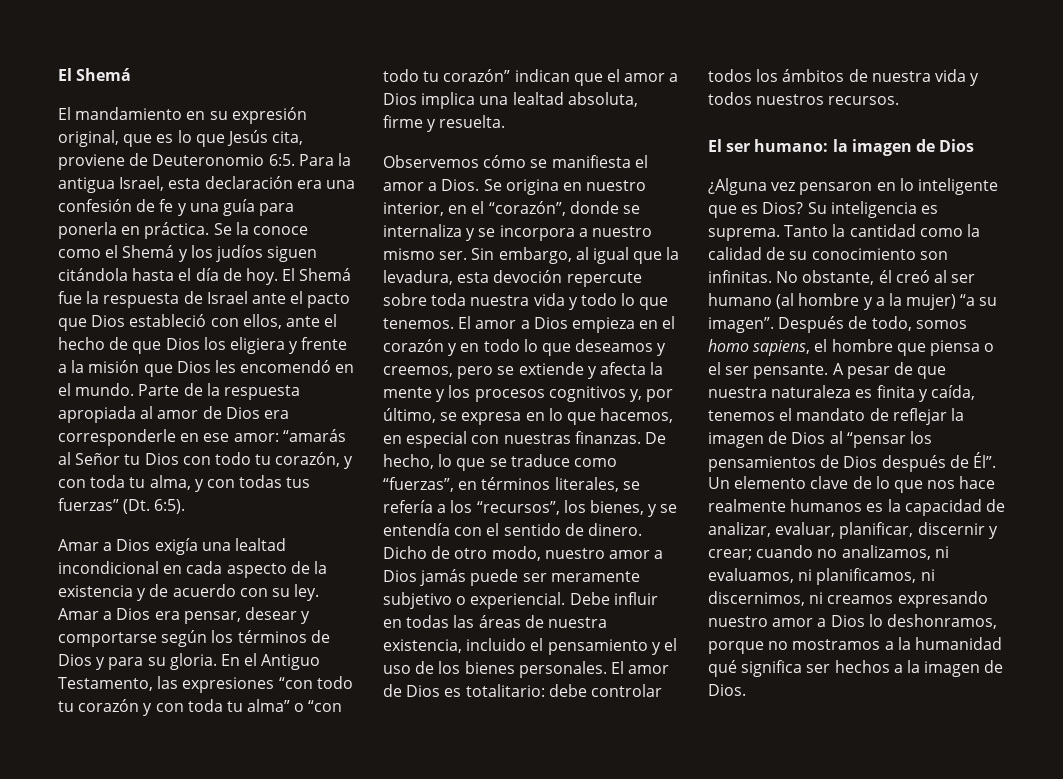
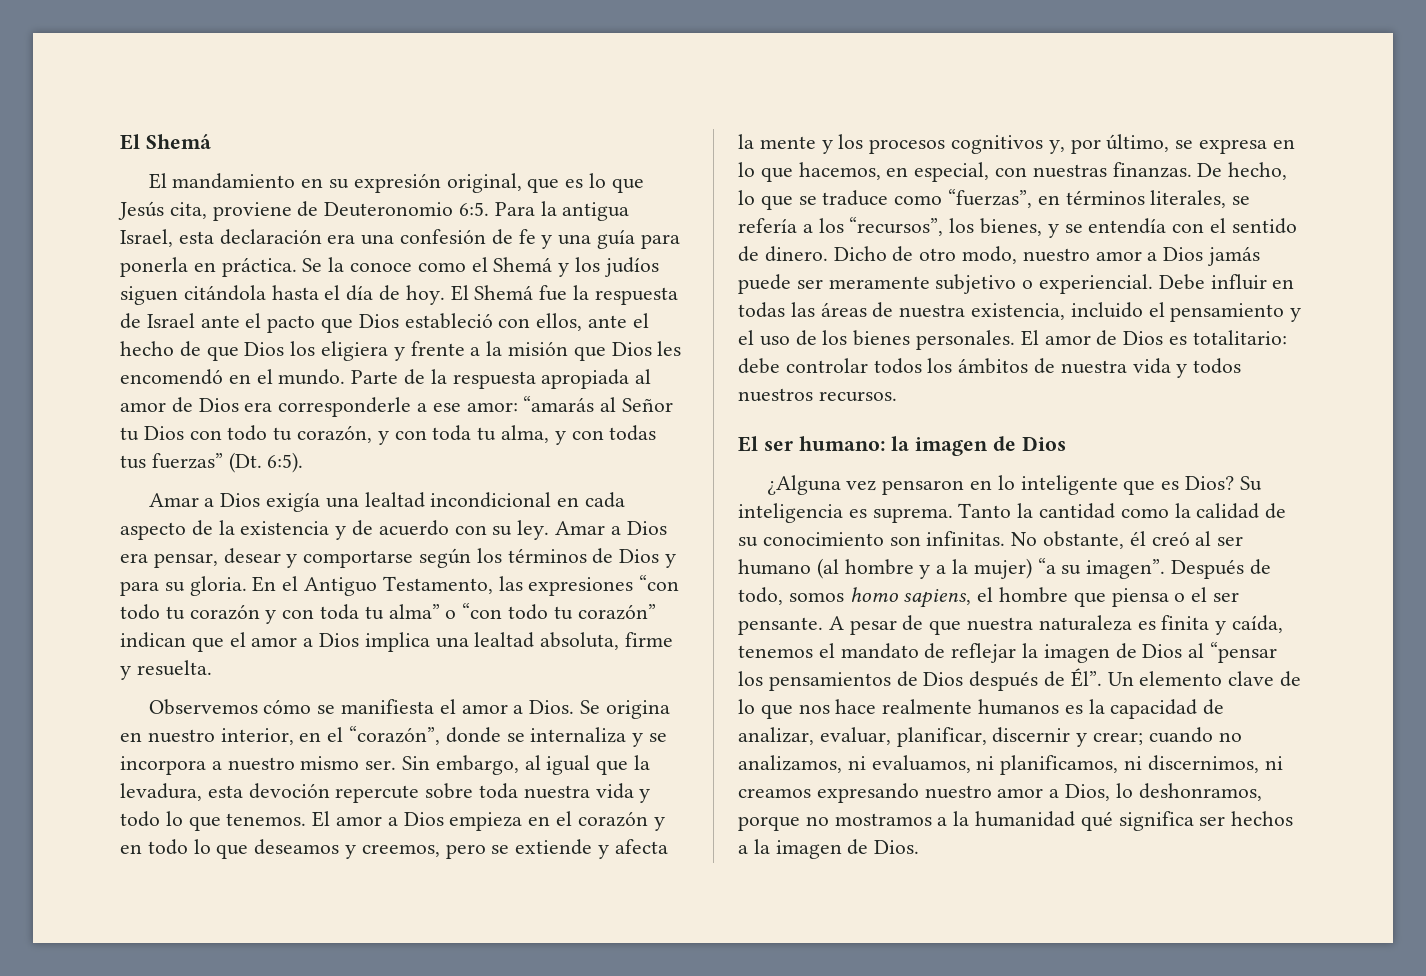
- Parte de la respuesta apropiada al amor de Dios era corresponderle en ese amor: “amarás al Señor tu Dios con todo tu corazón, y con toda tu alma, y con todas tus fuerzas” (Dt. 6:5).
+ Parte de la respuesta apropiada al amor de Dios era corresponderle a ese amor: “amarás al Señor tu Dios con todo tu corazón, y con toda tu alma, y con todas tus fuerzas” (Dt. 6:5).
- El amor a Dios empieza en el corazón y en todo lo que deseamos y creemos, pero se extiende y afecta la mente y los procesos cognitivos y, por último, se expresa en lo que hacemos, en especial con nuestras finanzas.
+ El amor a Dios empieza en el corazón y en todo lo que deseamos y creemos, pero se extiende y afecta la mente y los procesos cognitivos y, por último, se expresa en lo que hacemos, en especial, con nuestras finanzas.
- cuando no analizamos, ni evaluamos, ni planificamos, ni discernimos, ni creamos expresando nuestro amor a Dios lo deshonramos, porque no mostramos a la humanidad qué significa ser hechos a la imagen de Dios.
+ cuando no analizamos, ni evaluamos, ni planificamos, ni discernimos, ni creamos expresando nuestro amor a Dios, lo deshonramos, porque no mostramos a la humanidad qué significa ser hechos a la imagen de Dios.

